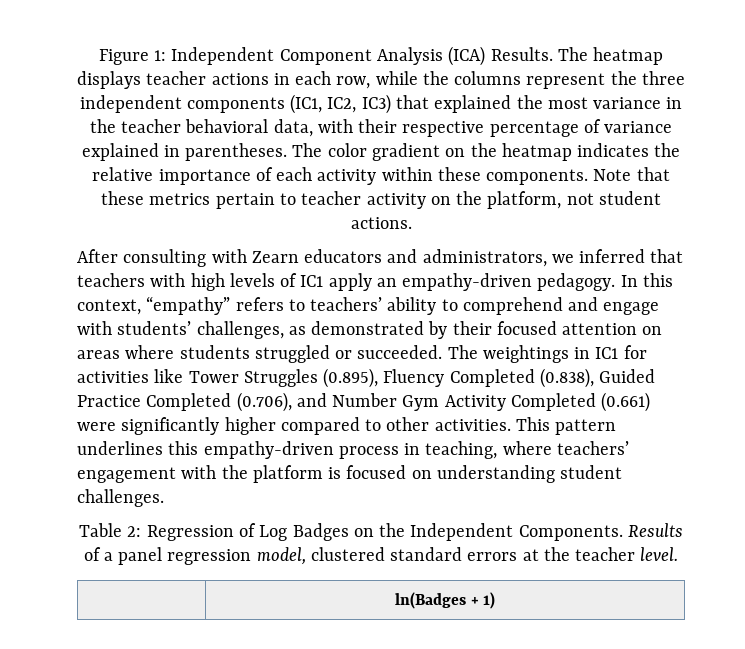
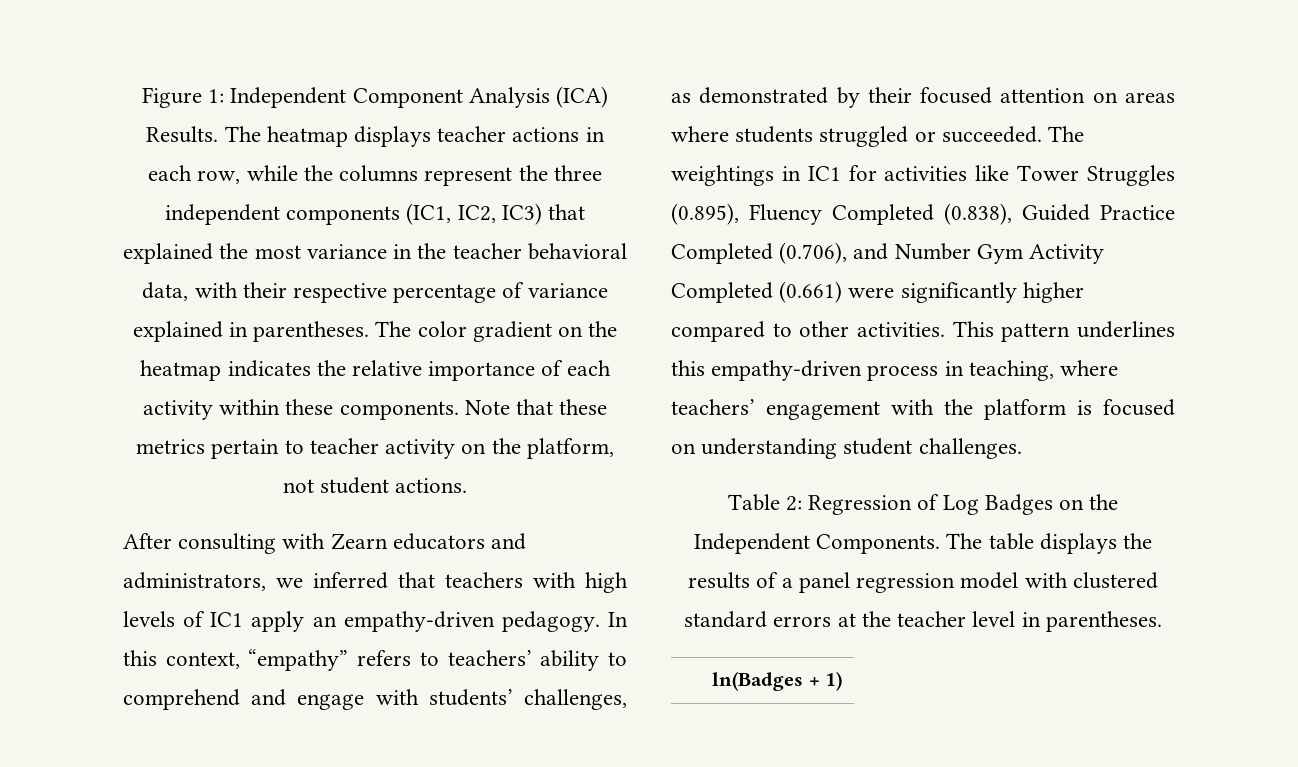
- Results of a panel regression model, clustered standard errors at the teacher level.
+ The table displays the results of a panel regression model with clustered standard errors at the teacher level in parentheses.

